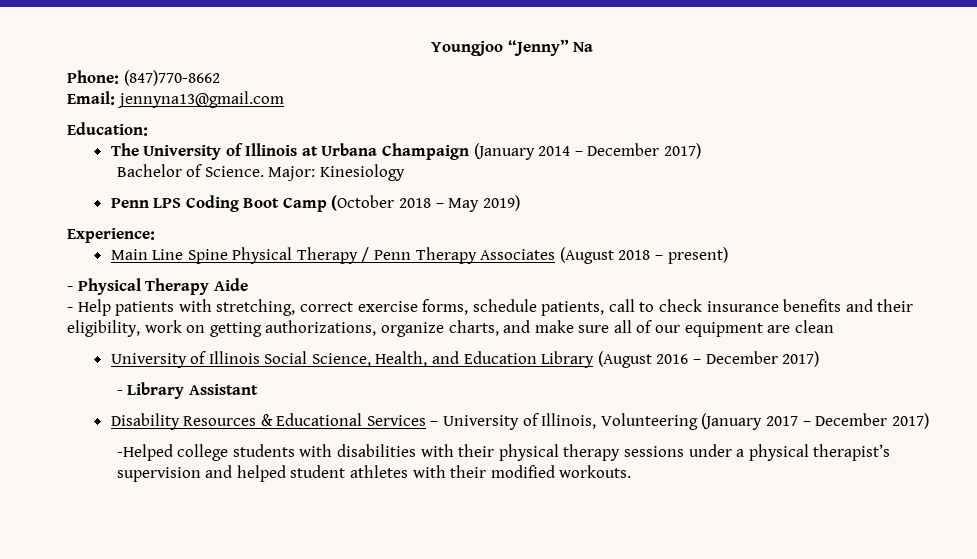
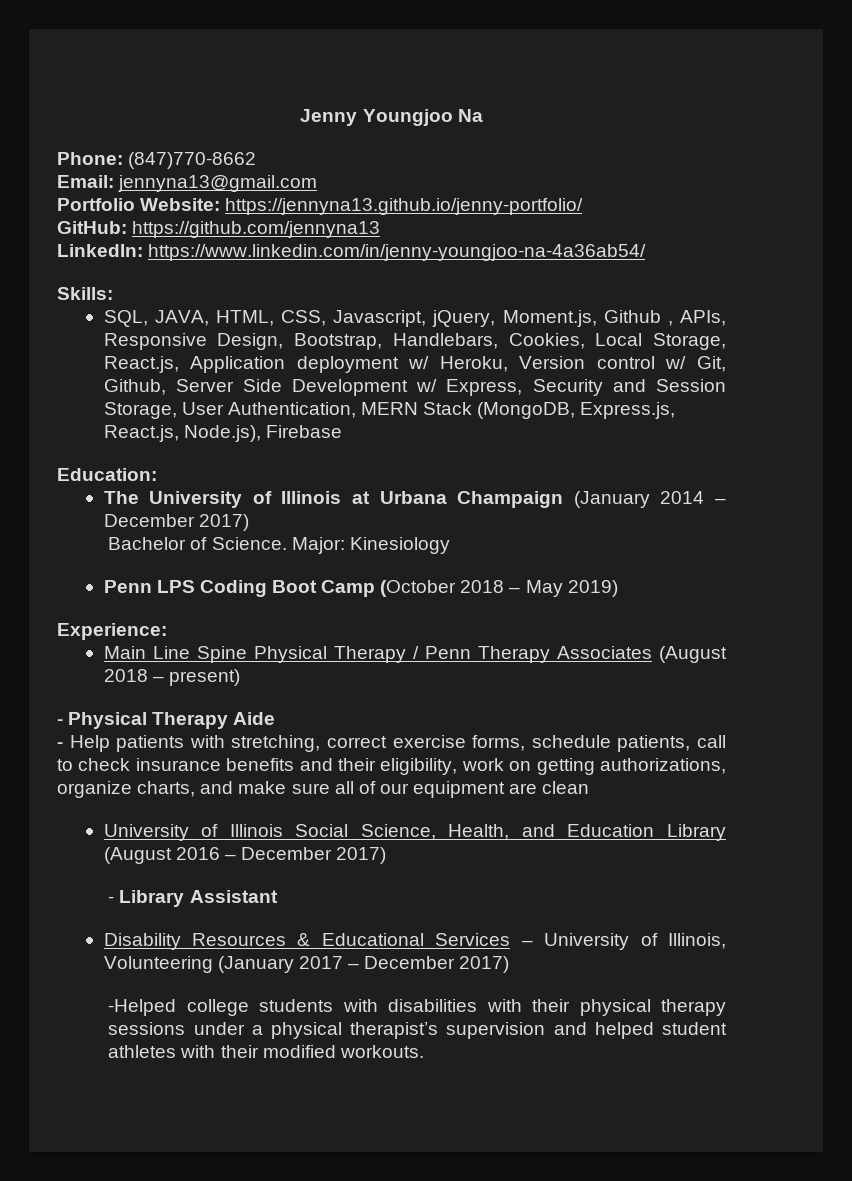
- Youngjoo “Jenny” Na
+ Jenny Youngjoo Na
+ Portfolio Website: https://jennyna13.github.io/jenny-portfolio/
+ GitHub: https://github.com/jennyna13
+ LinkedIn: https://www.linkedin.com/in/jenny-youngjoo-na-4a36ab54/
+ Skills:
+ SQL, JAVA, HTML, CSS, Javascript, jQuery, Moment.js, Github , APIs, Responsive Design, Bootstrap, Handlebars, Cookies, Local Storage, React.js, Application deployment w/ Heroku, Version control w/ Git, Github, Server Side Development w/ Express, Security and Session Storage, User Authentication, MERN Stack (MongoDB, Express.js, React.js, Node.js), Firebase

